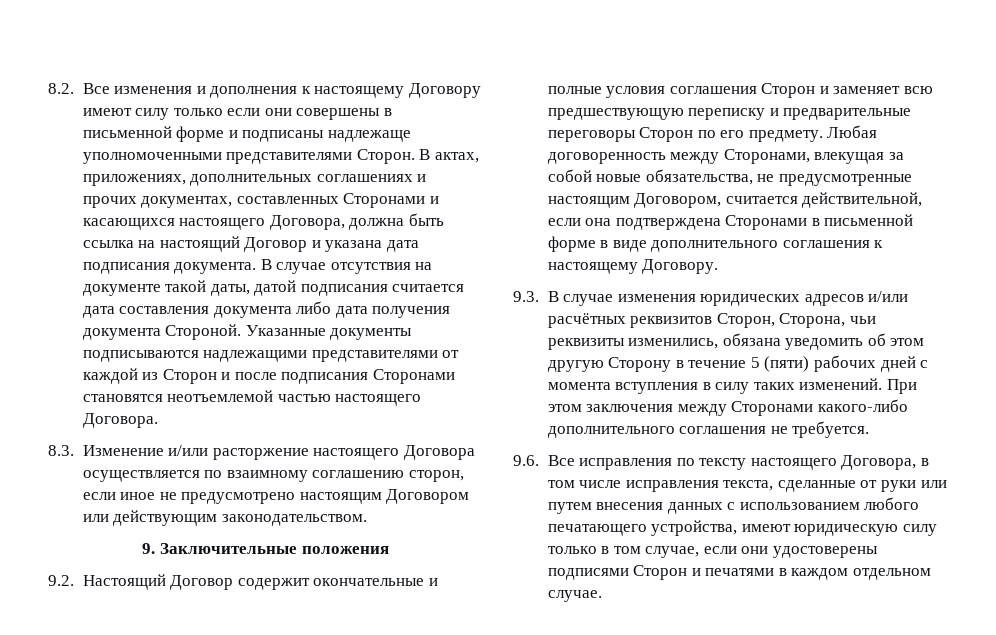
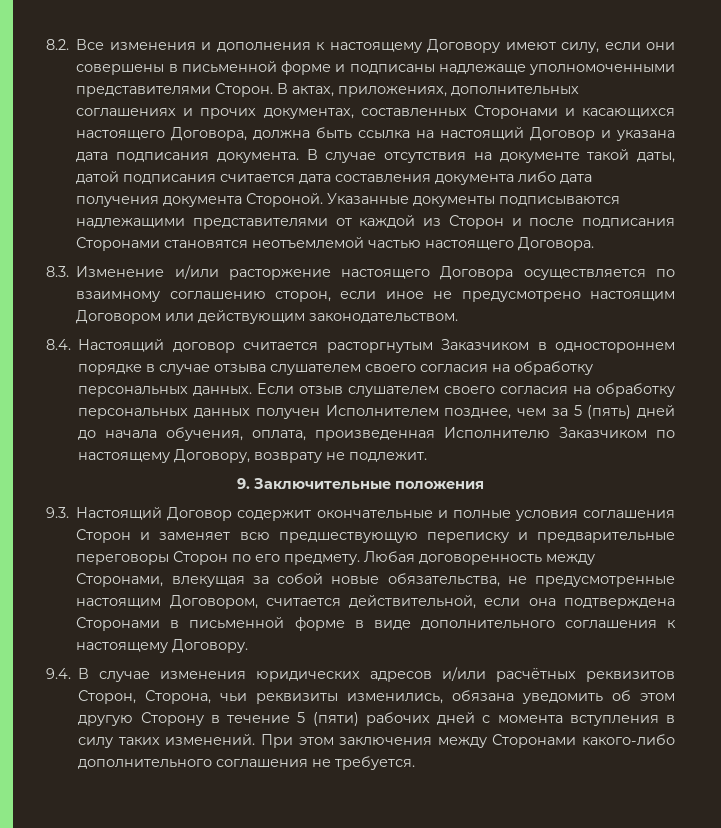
- 8.2. Все изменения и дополнения к настоящему Договору имеют силу только если они совершены в письменной форме и подписаны надлежаще уполномоченными представителями Сторон.
+ 8.2. Все изменения и дополнения к настоящему Договору имеют силу, если они совершены в письменной форме и подписаны надлежаще уполномоченными представителями Сторон.
+ 8.4. Настоящий договор считается расторгнутым Заказчиком в одностороннем порядке в случае отзыва слушателем своего согласия на обработку персональных данных. Если отзыв слушателем своего согласия на обработку персональных данных получен Исполнителем позднее, чем за 5 (пять) дней до начала обучения, оплата, произведенная Исполнителю Заказчиком по настоящему Договору, возврату не подлежит.
- 9.2. Настоящий Договор содержит окончательные и полные условия соглашения Сторон и заменяет всю предшествующую переписку и предварительные переговоры Сторон по его предмету.
+ 9.3. Настоящий Договор содержит окончательные и полные условия соглашения Сторон и заменяет всю предшествующую переписку и предварительные переговоры Сторон по его предмету.
- 9.3. В случае изменения юридических адресов и/или расчётных реквизитов Сторон, Сторона, чьи реквизиты изменились, обязана уведомить об этом другую Сторону в течение 5 (пяти) рабочих дней с момента вступления в силу таких изменений.
+ 9.4. В случае изменения юридических адресов и/или расчётных реквизитов Сторон, Сторона, чьи реквизиты изменились, обязана уведомить об этом другую Сторону в течение 5 (пяти) рабочих дней с момента вступления в силу таких изменений.
- 9.6. Все исправления по тексту настоящего Договора, в том числе исправления текста, сделанные от руки или путем внесения данных с использованием любого печатающего устройства, имеют юридическую силу только в том случае, если они удостоверены подписями Сторон и печатями в каждом отдельном случае.

